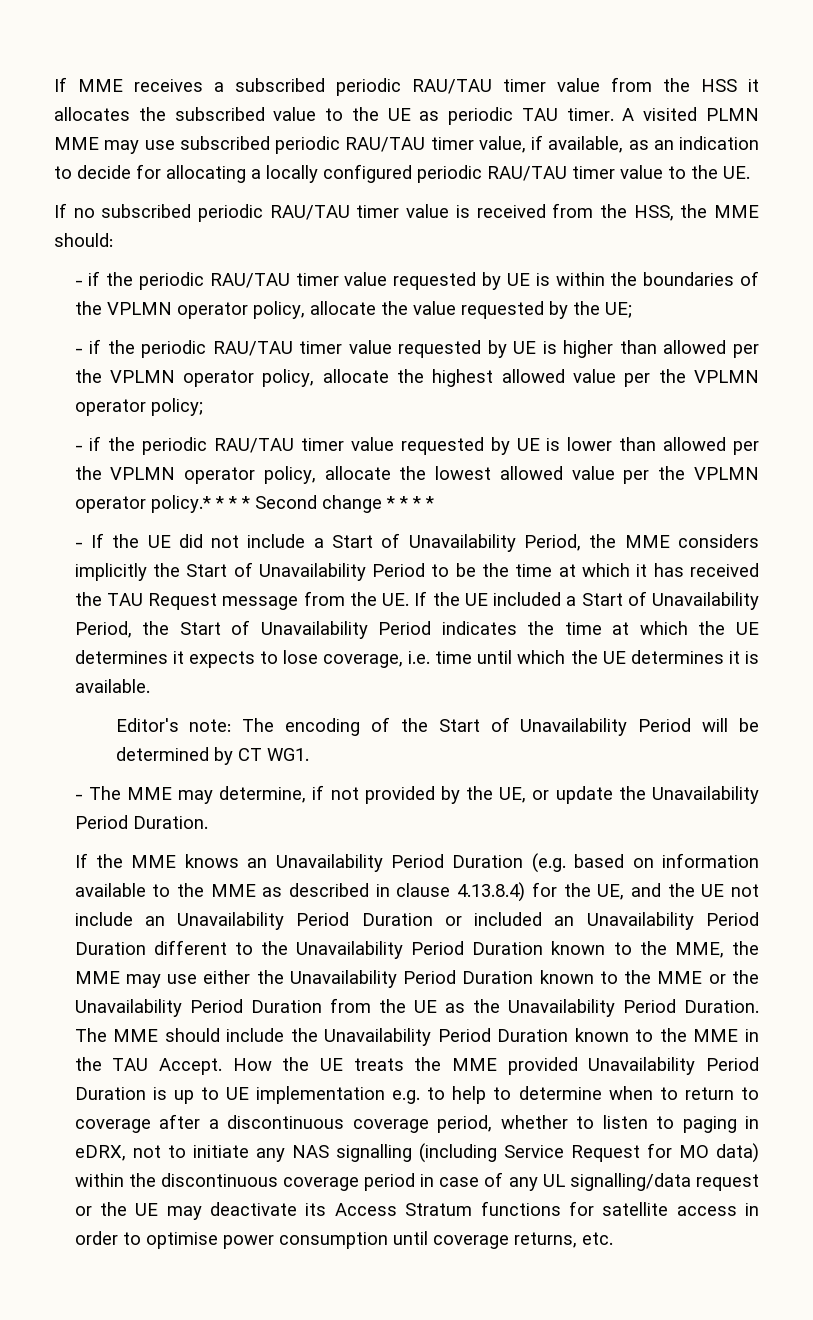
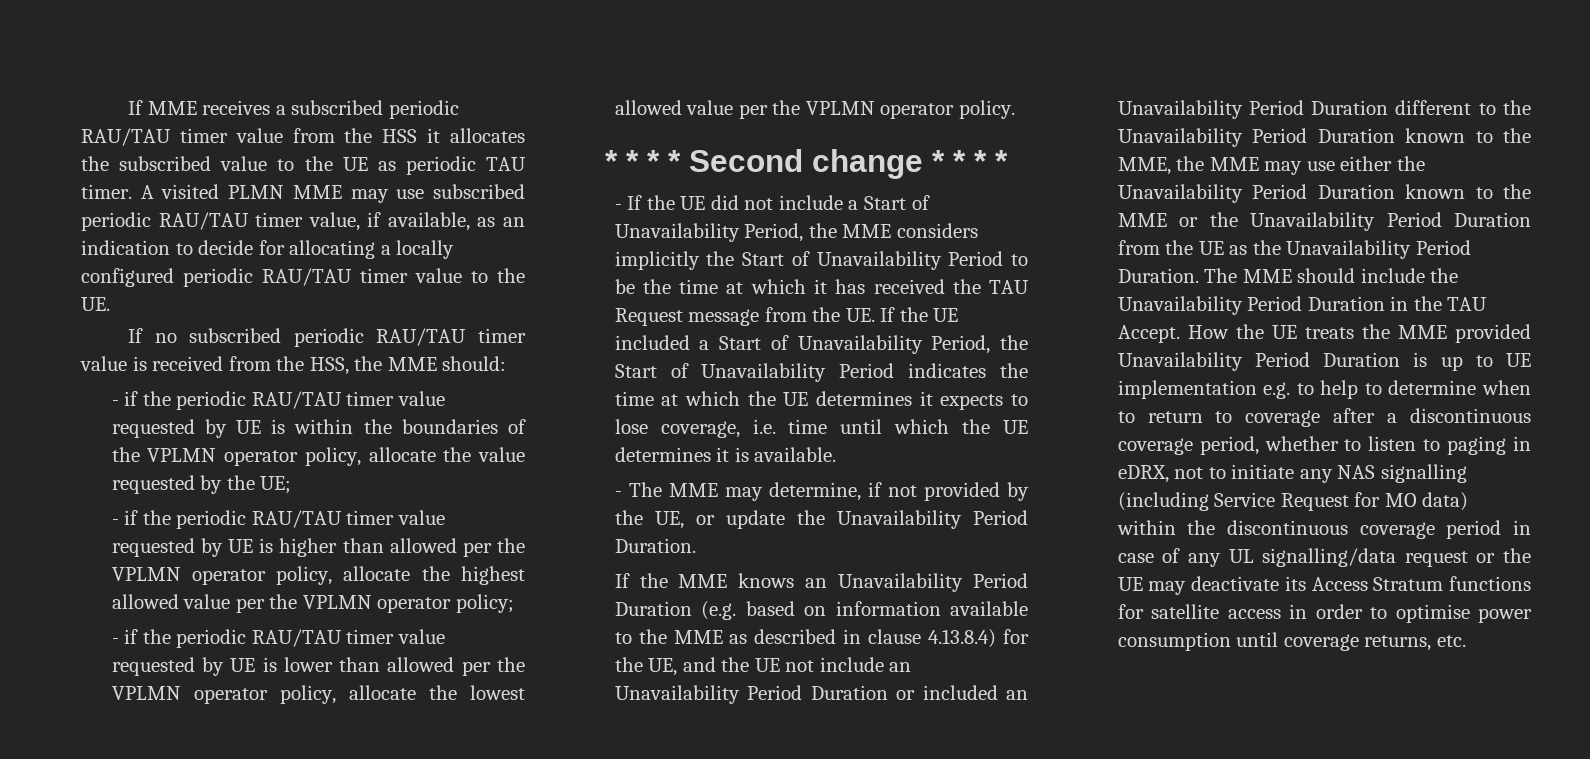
- - if the periodic RAU/TAU timer value requested by UE is lower than allowed per the VPLMN operator policy, allocate the lowest allowed value per the VPLMN operator policy.* * * * Second change * * * *
+ - if the periodic RAU/TAU timer value requested by UE is lower than allowed per the VPLMN operator policy, allocate the lowest allowed value per the VPLMN operator policy.
+ * * * * Second change * * * *
- Editor's note: The encoding of the Start of Unavailability Period will be determined by CT WG1.
- The MME should include the Unavailability Period Duration known to the MME in the TAU Accept.
+ The MME should include the Unavailability Period Duration in the TAU Accept.

